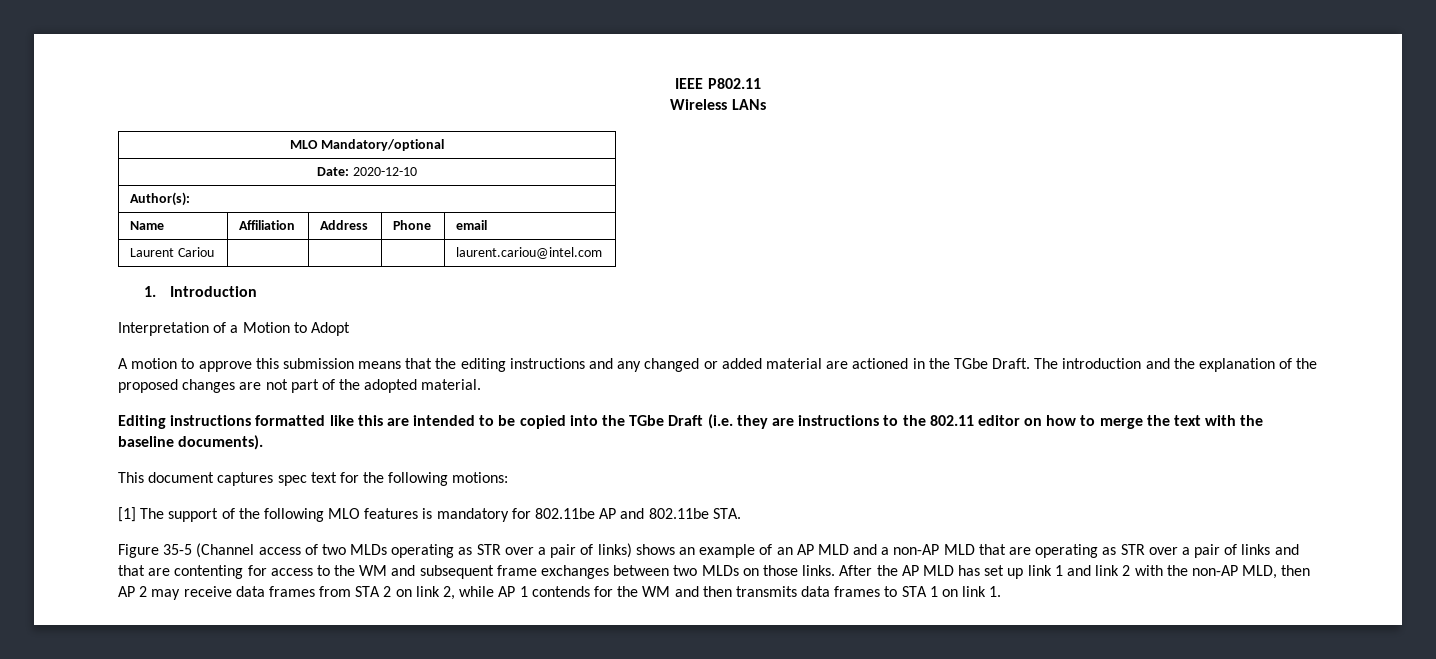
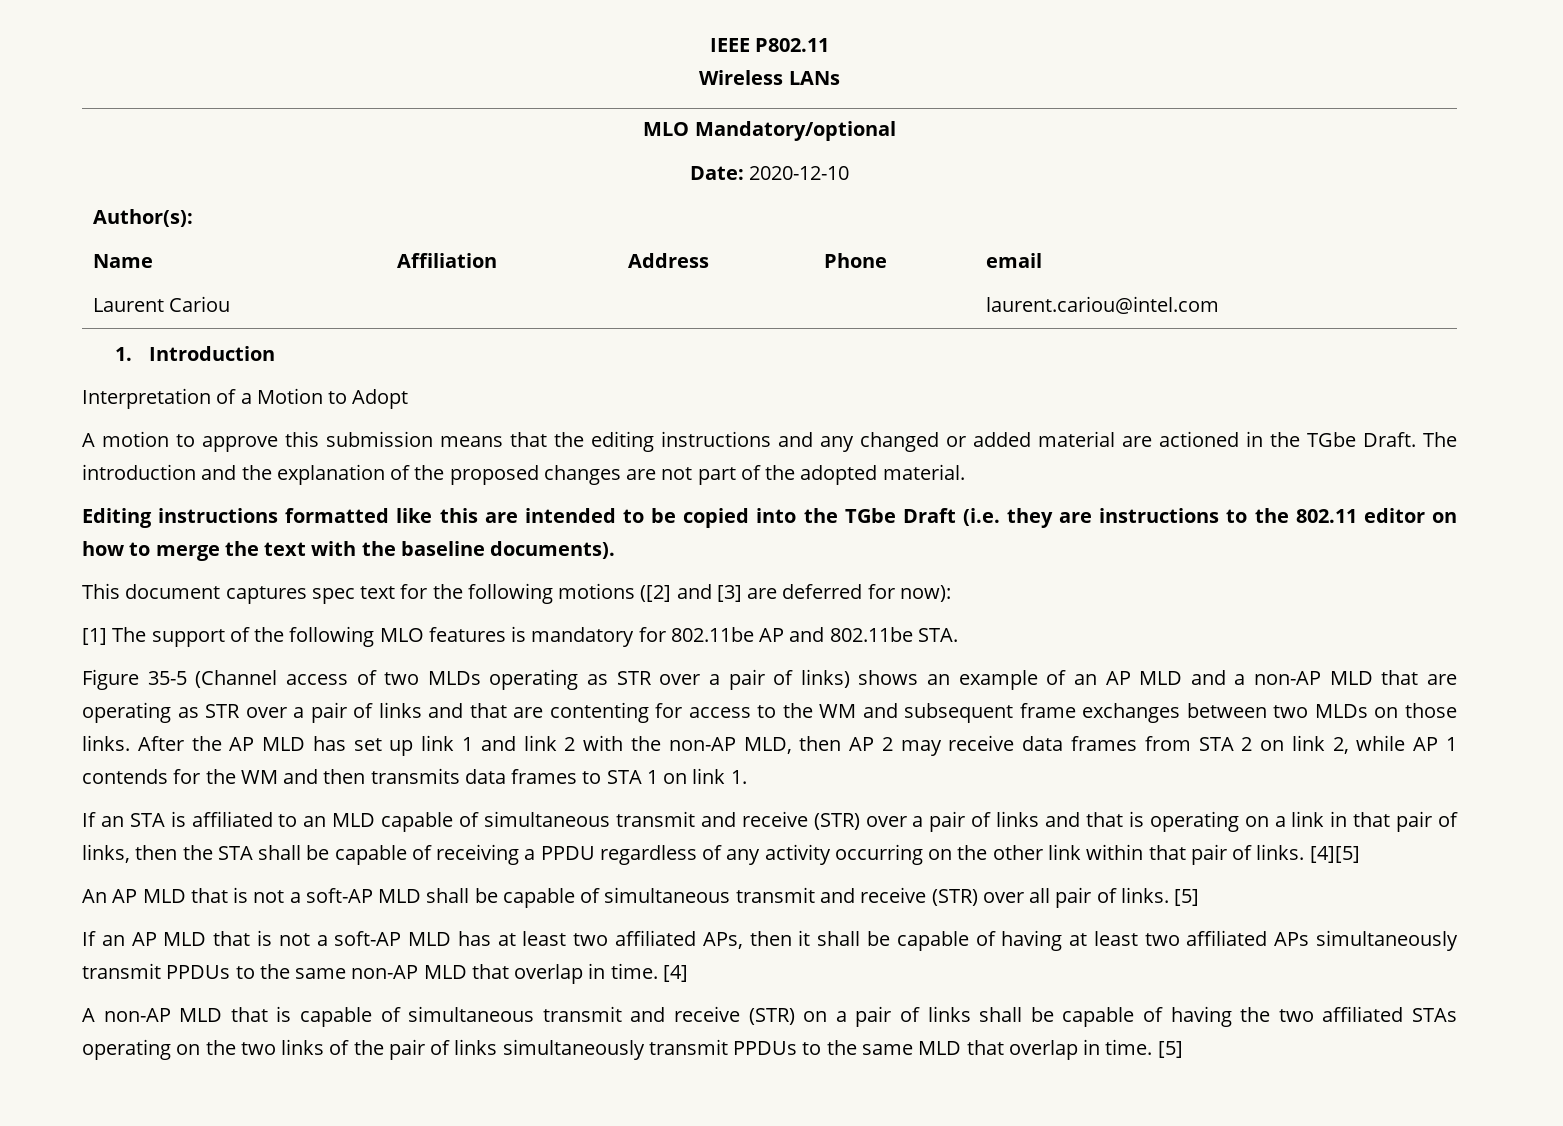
- This document captures spec text for the following motions:
+ This document captures spec text for the following motions ([2] and [3] are deferred for now):
+ If an STA is affiliated to an MLD capable of simultaneous transmit and receive (STR) over a pair of links and that is operating on a link in that pair of links, then the STA shall be capable of receiving a PPDU regardless of any activity occurring on the other link within that pair of links. [4][5]
+ An AP MLD that is not a soft-AP MLD shall be capable of simultaneous transmit and receive (STR) over all pair of links. [5]
+ If an AP MLD that is not a soft-AP MLD has at least two affiliated APs, then it shall be capable of having at least two affiliated APs simultaneously transmit PPDUs to the same non-AP MLD that overlap in time. [4]
+ A non-AP MLD that is capable of simultaneous transmit and receive (STR) on a pair of links shall be capable of having the two affiliated STAs operating on the two links of the pair of links simultaneously transmit PPDUs to the same MLD that overlap in time. [5]

